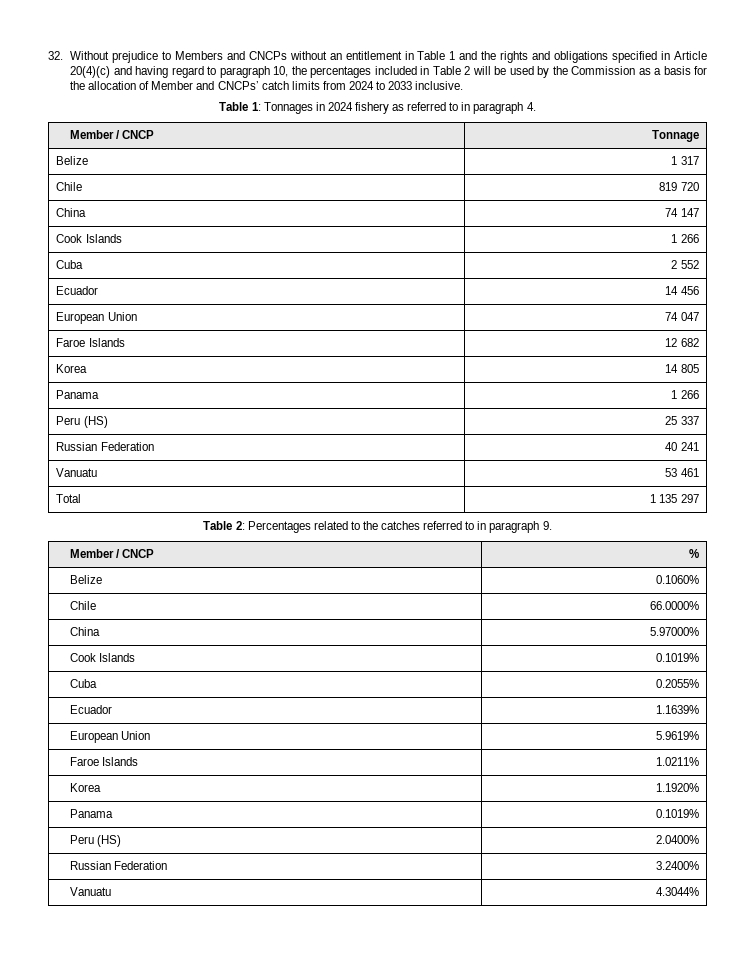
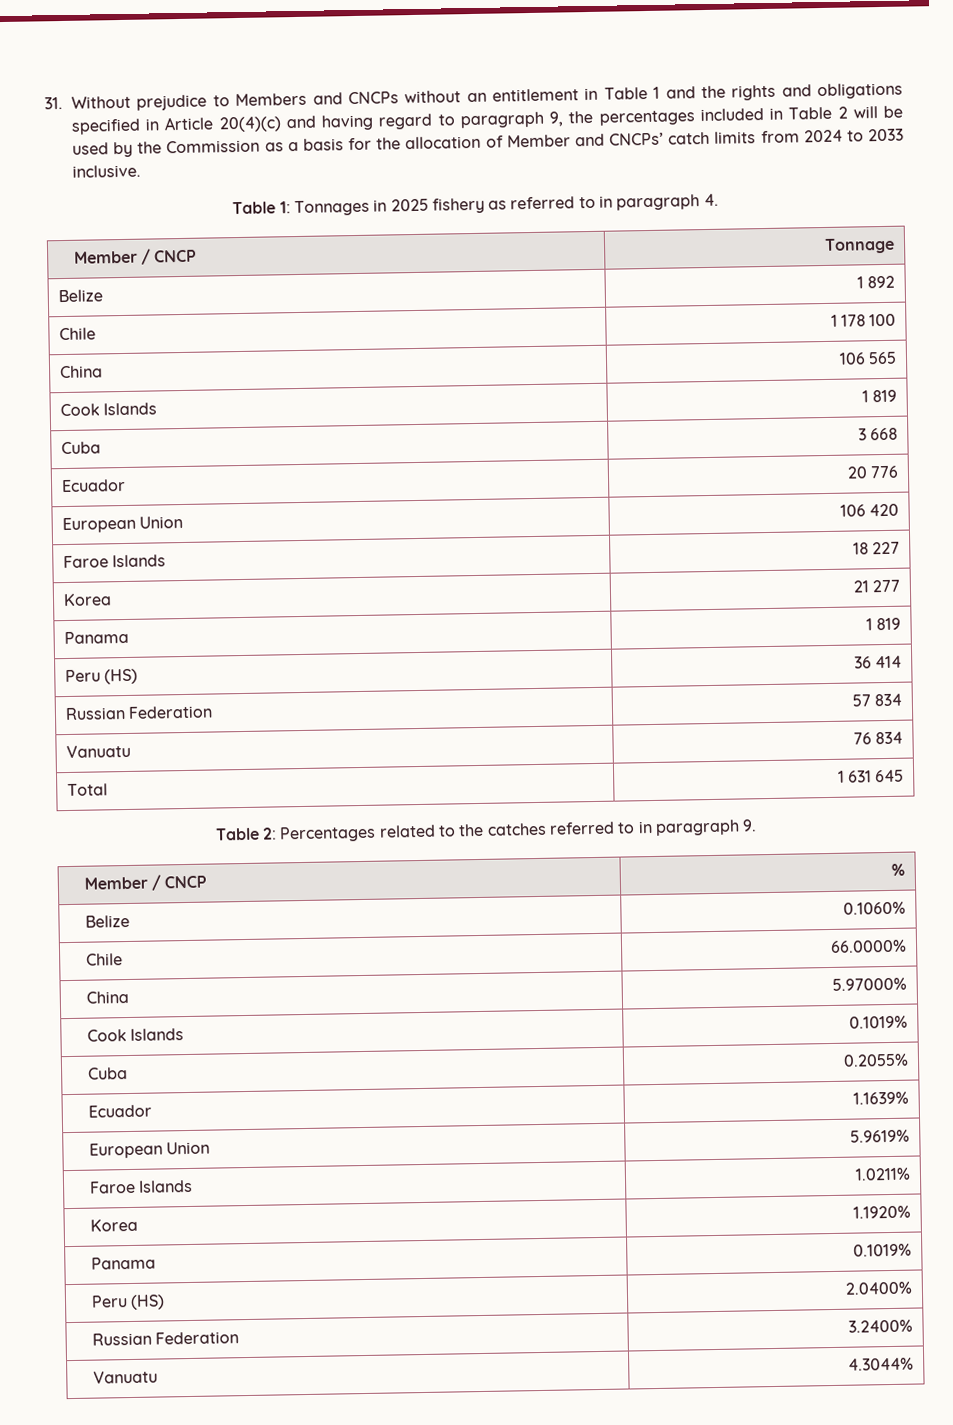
- 32. Without prejudice to Members and CNCPs without an entitlement in Table 1 and the rights and obligations specified in Article 20(4)(c) and having regard to paragraph 10, the percentages included in Table 2 will be used by the Commission as a basis for the allocation of Member and CNCPs’ catch limits from 2024 to 2033 inclusive.
+ 31. Without prejudice to Members and CNCPs without an entitlement in Table 1 and the rights and obligations specified in Article 20(4)(c) and having regard to paragraph 9, the percentages included in Table 2 will be used by the Commission as a basis for the allocation of Member and CNCPs’ catch limits from 2024 to 2033 inclusive.
- Table 1: Tonnages in 2024 fishery as referred to in paragraph 4.
+ Table 1: Tonnages in 2025 fishery as referred to in paragraph 4.
- Belize | 1 317
- Chile | 819 720
- China | 74 147
+ Belize | 1 892
+ Chile | 1 178 100
+ China | 106 565
- Cook Islands | 1 266
- Cuba | 2 552
- Ecuador | 14 456
- European Union | 74 047
- Faroe Islands | 12 682
- Korea | 14 805
+ Cook Islands | 1 819
+ Cuba | 3 668
+ Ecuador | 20 776
+ European Union | 106 420
+ Faroe Islands | 18 227
+ Korea | 21 277
- Panama | 1 266
- Peru (HS) | 25 337
- Russian Federation | 40 241
- Vanuatu | 53 461
+ Panama | 1 819
+ Peru (HS) | 36 414
+ Russian Federation | 57 834
+ Vanuatu | 76 834
- Total | 1 135 297
+ Total | 1 631 645

